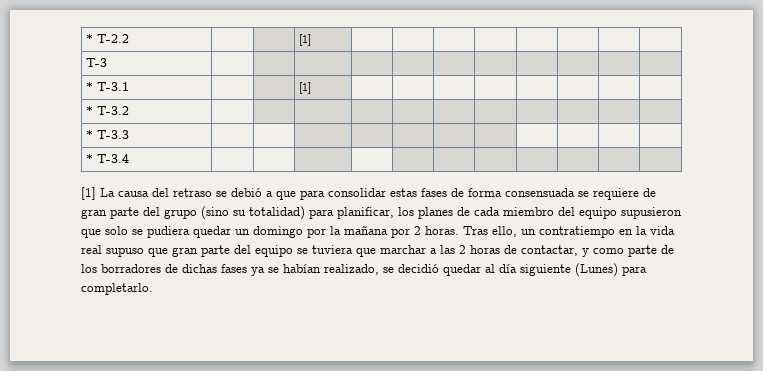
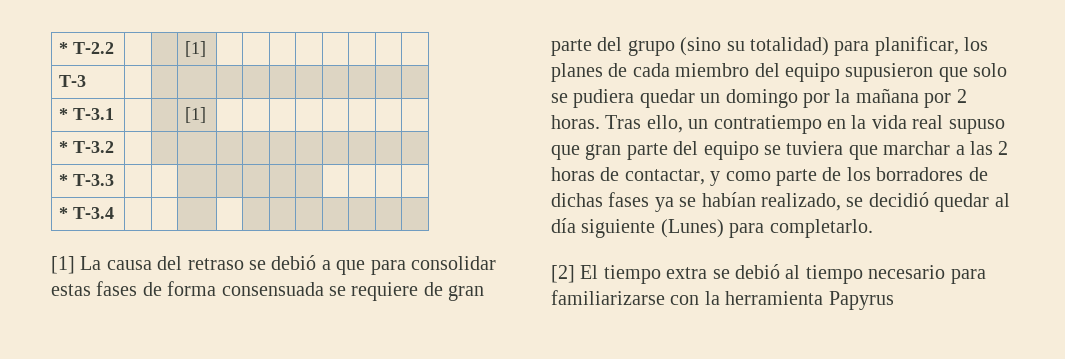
+ [2] El tiempo extra se debió al tiempo necesario para familiarizarse con la herramienta Papyrus

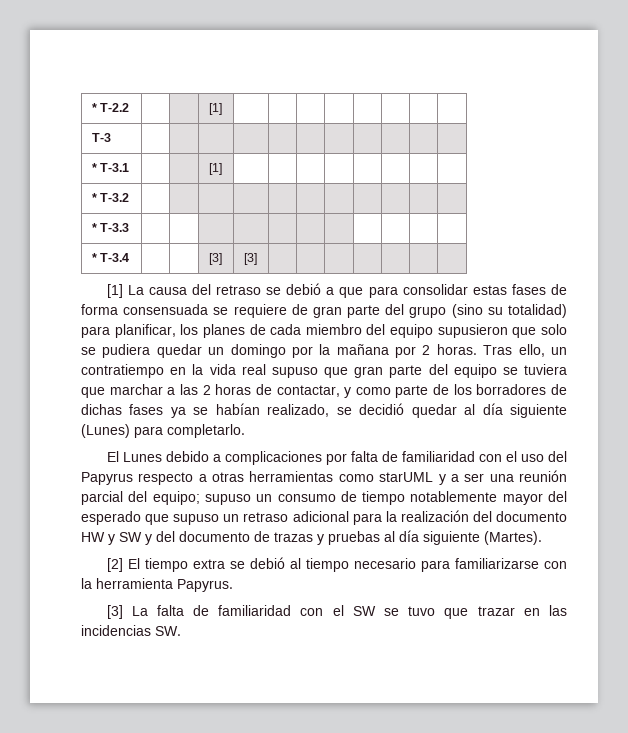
- * T-3.4 | | | | | | | | | | |
+ * T-3.4 | | | [3] | [3] | | | | | | |
+ El Lunes debido a complicaciones por falta de familiaridad con el uso del Papyrus respecto a otras herramientas como starUML y a ser una reunión parcial del equipo; supuso un consumo de tiempo notablemente mayor del esperado que supuso un retraso adicional para la realización del documento HW y SW y del documento de trazas y pruebas al día siguiente (Martes).
- [2] El tiempo extra se debió al tiempo necesario para familiarizarse con la herramienta Papyrus
+ [2] El tiempo extra se debió al tiempo necesario para familiarizarse con la herramienta Papyrus.
+ [3] La falta de familiaridad con el SW se tuvo que trazar en las incidencias SW.

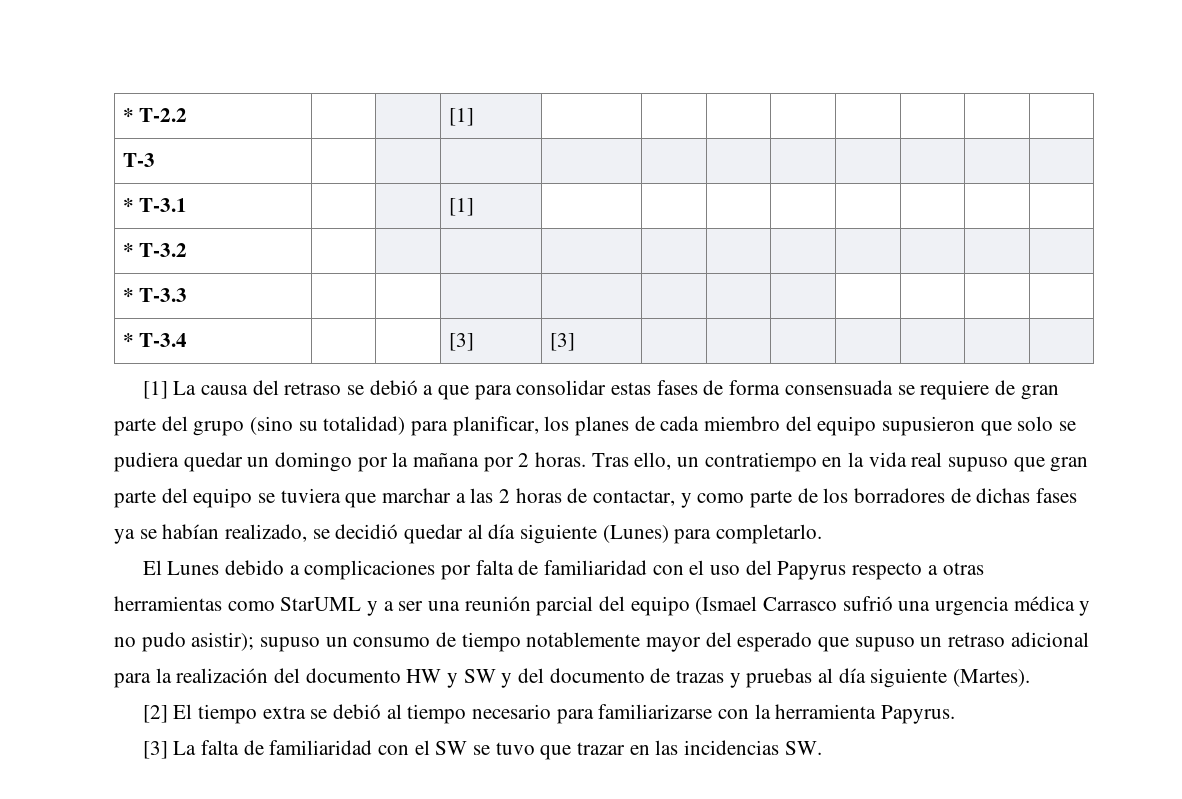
- El Lunes debido a complicaciones por falta de familiaridad con el uso del Papyrus respecto a otras herramientas como starUML y a ser una reunión parcial del equipo; supuso un consumo de tiempo notablemente mayor del esperado que supuso un retraso adicional para la realización del documento HW y SW y del documento de trazas y pruebas al día siguiente (Martes).
+ El Lunes debido a complicaciones por falta de familiaridad con el uso del Papyrus respecto a otras herramientas como StarUML y a ser una reunión parcial del equipo (Ismael Carrasco sufrió una urgencia médica y no pudo asistir); supuso un consumo de tiempo notablemente mayor del esperado que supuso un retraso adicional para la realización del documento HW y SW y del documento de trazas y pruebas al día siguiente (Martes).

